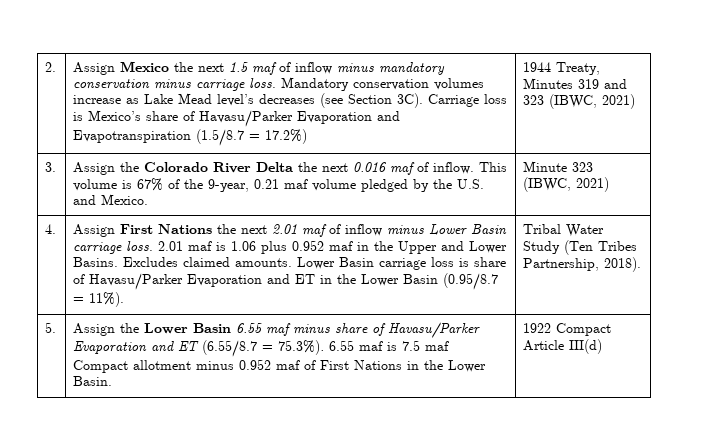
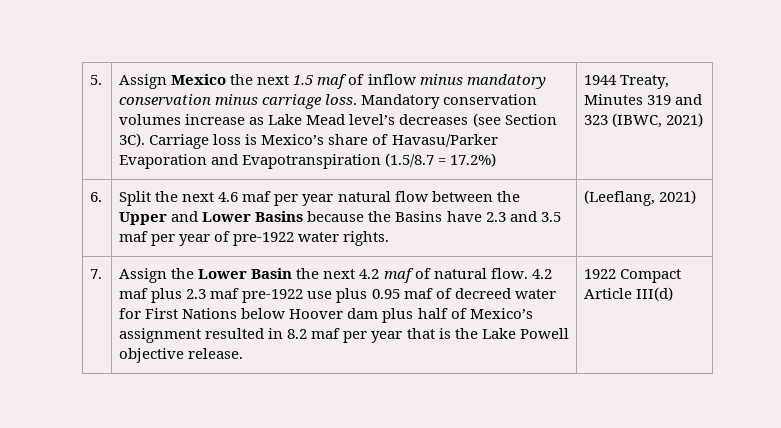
- 2.
+ 5.
- 3. | Assign the Colorado River Delta the next 0.016 maf of inflow. This volume is 67% of the 9-year, 0.21 maf volume pledged by the U.S. and Mexico. | Minute 323 (IBWC, 2021)
- 4. | Assign First Nations the next 2.01 maf of inflow minus Lower Basin carriage loss. 2.01 maf is 1.06 plus 0.952 maf in the Upper and Lower Basins. Excludes claimed amounts. Lower Basin carriage loss is share of Havasu/Parker Evaporation and ET in the Lower Basin (0.95/8.7 = 11%). | Tribal Water Study (Ten Tribes Partnership, 2018).
- 5. | Assign the Lower Basin 6.55 maf minus share of Havasu/Parker Evaporation and ET (6.55/8.7 = 75.3%). 6.55 maf is 7.5 maf Compact allotment minus 0.952 maf of First Nations in the Lower Basin. | 1922 Compact Article III(d)
+ 6. | Split the next 4.6 maf per year natural flow between the Upper and Lower Basins because the Basins have 2.3 and 3.5 maf per year of pre-1922 water rights. | (Leeflang, 2021)
+ 7. | Assign the Lower Basin the next 4.2 maf of natural flow. 4.2 maf plus 2.3 maf pre-1922 use plus 0.95 maf of decreed water for First Nations below Hoover dam plus half of Mexico’s assignment resulted in 8.2 maf per year that is the Lake Powell objective release. | 1922 Compact Article III(d)

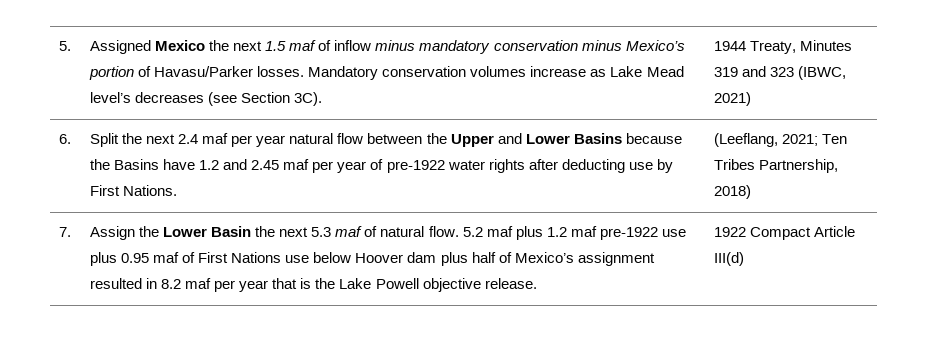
- Assign Mexico the next 1.5 maf of inflow minus mandatory conservation minus carriage loss.
+ Assigned Mexico the next 1.5 maf of inflow minus mandatory conservation minus Mexico’s portion of Havasu/Parker losses.
- Carriage loss is Mexico’s share of Havasu/Parker Evaporation and Evapotranspiration (1.5/8.7 = 17.2%)
- Split the next 4.6 maf per year natural flow between the Upper and Lower Basins because the Basins have 2.3 and 3.5 maf per year of pre-1922 water rights. | (Leeflang, 2021)
+ Split the next 2.4 maf per year natural flow between the Upper and Lower Basins because the Basins have 1.2 and 2.45 maf per year of pre-1922 water rights after deducting use by First Nations. | (Leeflang, 2021; Ten Tribes Partnership, 2018)
- Assign the Lower Basin the next 4.2 maf of natural flow.
+ Assign the Lower Basin the next 5.3 maf of natural flow.
- 4.2 maf plus 2.3 maf pre-1922 use plus 0.95 maf of decreed water for First Nations below Hoover dam plus half of Mexico’s assignment resulted in 8.2 maf per year that is the Lake Powell objective release.
+ 5.2 maf plus 1.2 maf pre-1922 use plus 0.95 maf of First Nations use below Hoover dam plus half of Mexico’s assignment resulted in 8.2 maf per year that is the Lake Powell objective release.

